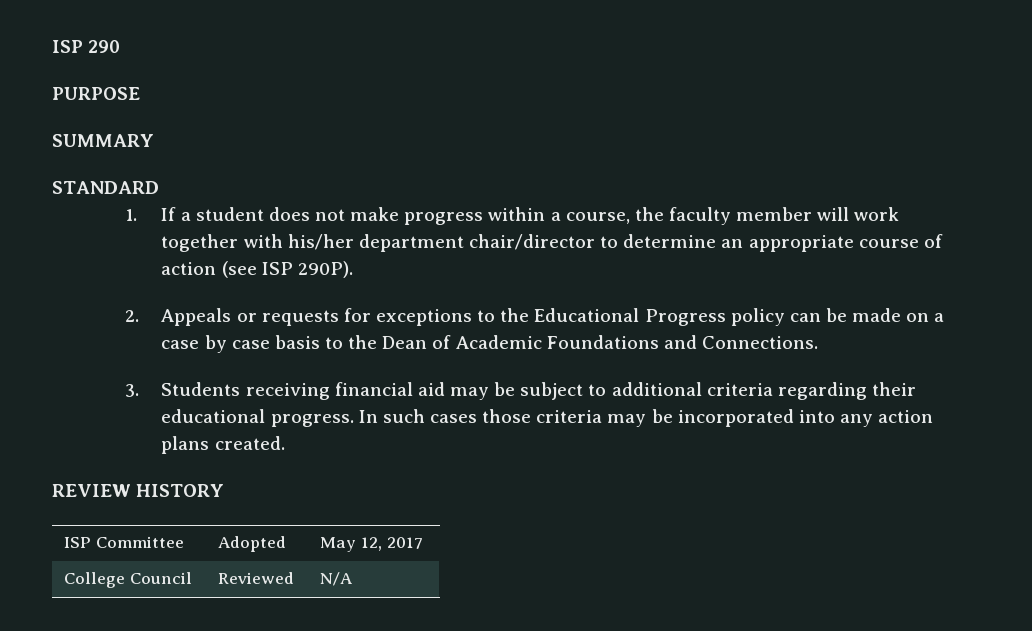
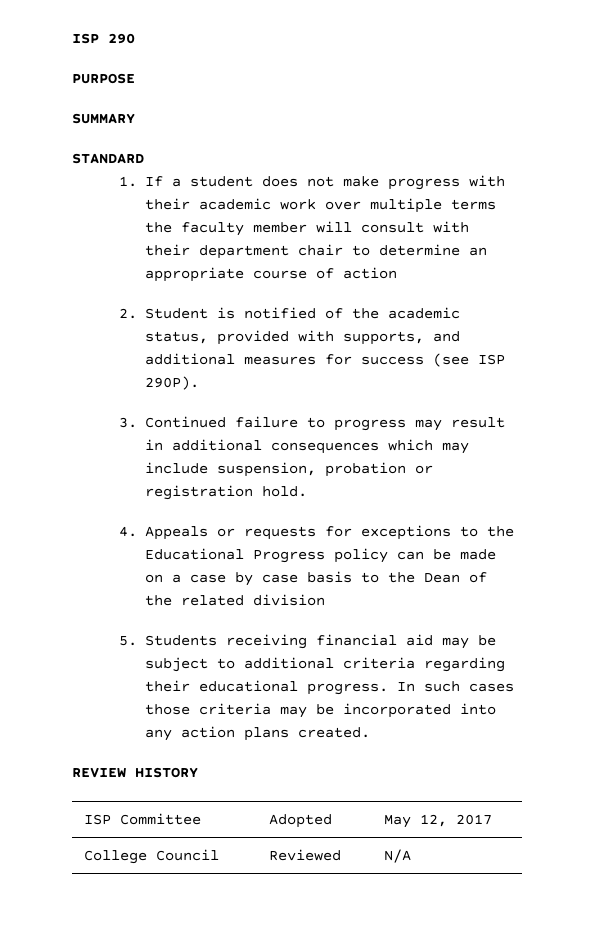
- 1. If a student does not make progress within a course, the faculty member will work together with his/her department chair/director to determine an appropriate course of action (see ISP 290P).
- 2. Appeals or requests for exceptions to the Educational Progress policy can be made on a case by case basis to the Dean of Academic Foundations and Connections.
- 3. Students receiving financial aid may be subject to additional criteria regarding their educational progress.
+ 1. If a student does not make progress with their academic work over multiple terms the faculty member will consult with their department chair to determine an appropriate course of action
+ 2. Student is notified of the academic status, provided with supports, and additional measures for success (see ISP 290P).
+ 3. Continued failure to progress may result in additional consequences which may include suspension, probation or registration hold.
+ 4. Appeals or requests for exceptions to the Educational Progress policy can be made on a case by case basis to the Dean of the related division
+ 5. Students receiving financial aid may be subject to additional criteria regarding their educational progress.

